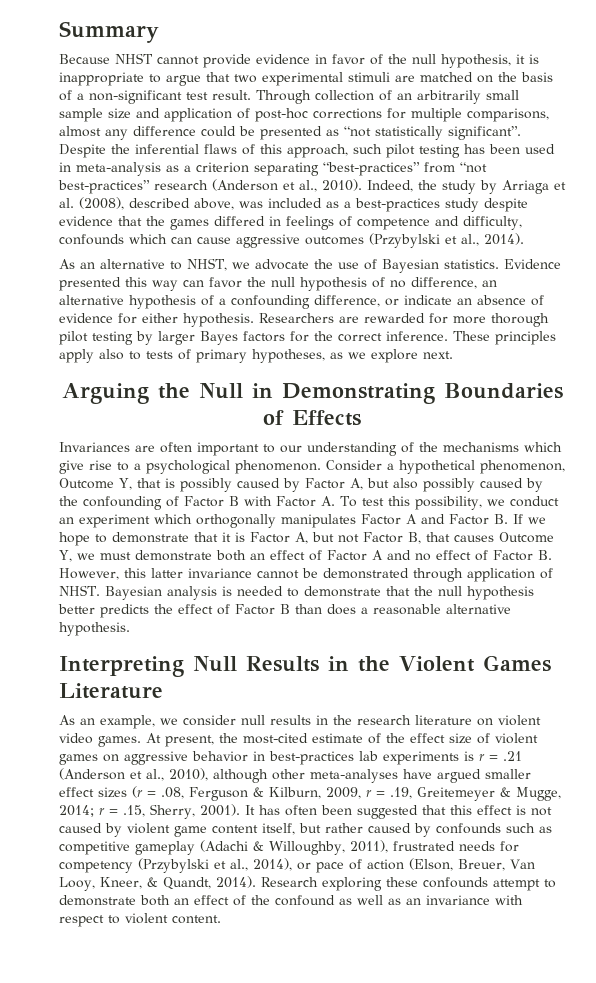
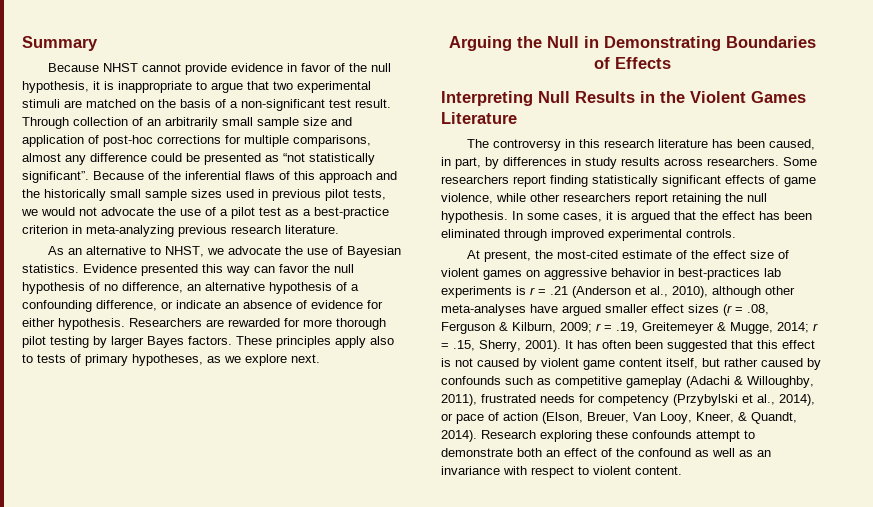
- Despite the inferential flaws of this approach, such pilot testing has been used in meta-analysis as a criterion separating “best-practices” from “not best-practices” research (Anderson et al., 2010). Indeed, the study by Arriaga et al. (2008), described above, was included as a best-practices study despite evidence that the games differed in feelings of competence and difficulty, confounds which can cause aggressive outcomes (Przybylski et al., 2014).
+ Because of the inferential flaws of this approach and the historically small sample sizes used in previous pilot tests, we would not advocate the use of a pilot test as a best-practice criterion in meta-analyzing previous research literature.
- Researchers are rewarded for more thorough pilot testing by larger Bayes factors for the correct inference.
+ Researchers are rewarded for more thorough pilot testing by larger Bayes factors.
- Invariances are often important to our understanding of the mechanisms which give rise to a psychological phenomenon. Consider a hypothetical phenomenon, Outcome Y, that is possibly caused by Factor A, but also possibly caused by the confounding of Factor B with Factor A. To test this possibility, we conduct an experiment which orthogonally manipulates Factor A and Factor B. If we hope to demonstrate that it is Factor A, but not Factor B, that causes Outcome Y, we must demonstrate both an effect of Factor A and no effect of Factor B. However, this latter invariance cannot be demonstrated through application of NHST. Bayesian analysis is needed to demonstrate that the null hypothesis better predicts the effect of Factor B than does a reasonable alternative hypothesis.
- As an example, we consider null results in the research literature on violent video games. At present, the most-cited estimate of the effect size of violent games on aggressive behavior in best-practices lab experiments is r = .21 (Anderson et al., 2010), although other meta-analyses have argued smaller effect sizes (r = .08, Ferguson & Kilburn, 2009, r = .19, Greitemeyer & Mugge, 2014; r = .15, Sherry, 2001).
+ The controversy in this research literature has been caused, in part, by differences in study results across researchers. Some researchers report finding statistically significant effects of game violence, while other researchers report retaining the null hypothesis. In some cases, it is argued that the effect has been eliminated through improved experimental controls.
+ At present, the most-cited estimate of the effect size of violent games on aggressive behavior in best-practices lab experiments is r = .21 (Anderson et al., 2010), although other meta-analyses have argued smaller effect sizes (r = .08, Ferguson & Kilburn, 2009; r = .19, Greitemeyer & Mugge, 2014; r = .15, Sherry, 2001).

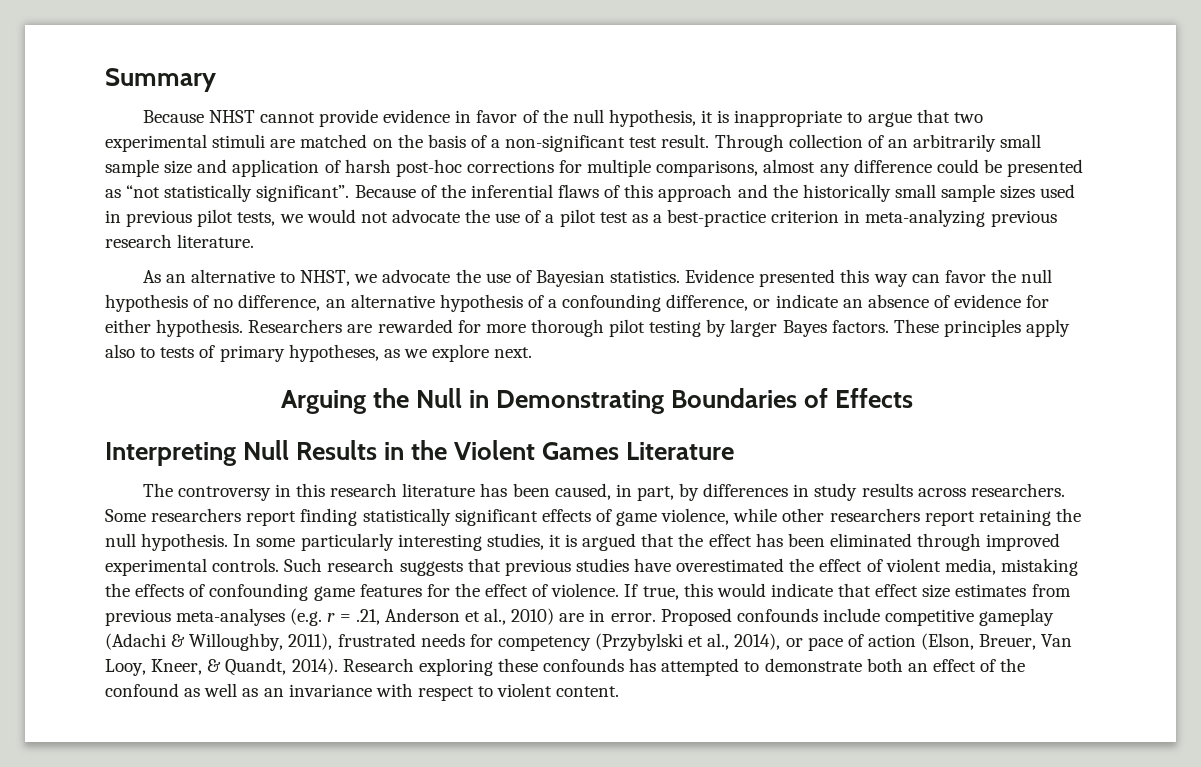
- Through collection of an arbitrarily small sample size and application of post-hoc corrections for multiple comparisons, almost any difference could be presented as “not statistically significant”.
+ Through collection of an arbitrarily small sample size and application of harsh post-hoc corrections for multiple comparisons, almost any difference could be presented as “not statistically significant”.
- In some cases, it is argued that the effect has been eliminated through improved experimental controls.
- At present, the most-cited estimate of the effect size of violent games on aggressive behavior in best-practices lab experiments is r = .21 (Anderson et al., 2010), although other meta-analyses have argued smaller effect sizes (r = .08, Ferguson & Kilburn, 2009; r = .19, Greitemeyer & Mugge, 2014; r = .15, Sherry, 2001). It has often been suggested that this effect is not caused by violent game content itself, but rather caused by confounds such as competitive gameplay (Adachi & Willoughby, 2011), frustrated needs for competency (Przybylski et al., 2014), or pace of action (Elson, Breuer, Van Looy, Kneer, & Quandt, 2014).
+ In some particularly interesting studies, it is argued that the effect has been eliminated through improved experimental controls. Such research suggests that previous studies have overestimated the effect of violent media, mistaking the effects of confounding game features for the effect of violence. If true, this would indicate that effect size estimates from previous meta-analyses (e.g. r = .21, Anderson et al., 2010) are in error. Proposed confounds include competitive gameplay (Adachi & Willoughby, 2011), frustrated needs for competency (Przybylski et al., 2014), or pace of action (Elson, Breuer, Van Looy, Kneer, & Quandt, 2014).
- Research exploring these confounds attempt to demonstrate both an effect of the confound as well as an invariance with respect to violent content.
+ Research exploring these confounds has attempted to demonstrate both an effect of the confound as well as an invariance with respect to violent content.

